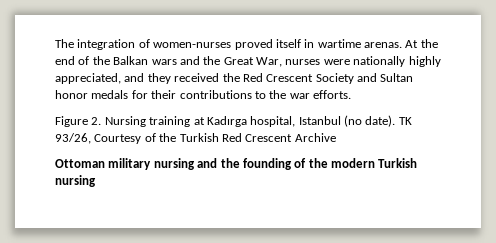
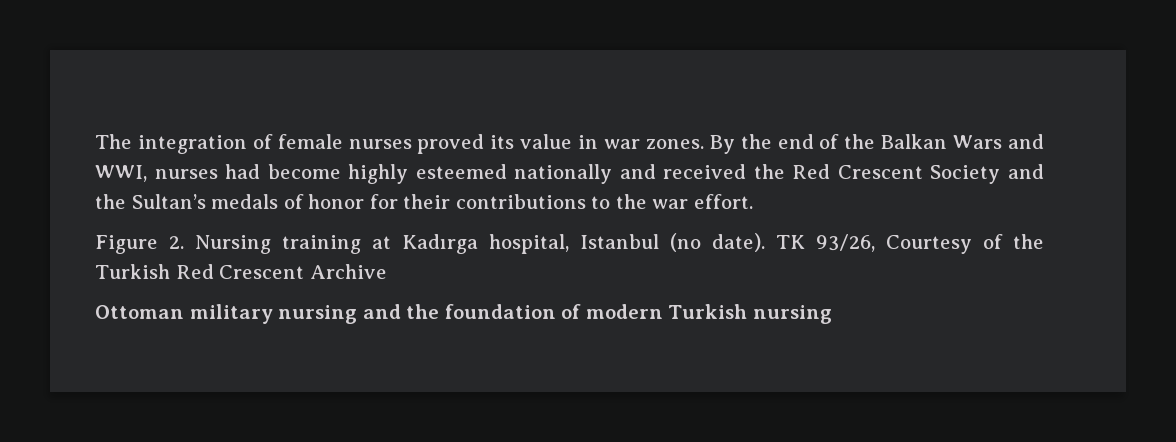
- The integration of women-nurses proved itself in wartime arenas. At the end of the Balkan wars and the Great War, nurses were nationally highly appreciated, and they received the Red Crescent Society and Sultan honor medals for their contributions to the war efforts.
+ The integration of female nurses proved its value in war zones. By the end of the Balkan Wars and WWI, nurses had become highly esteemed nationally and received the Red Crescent Society and the Sultan’s medals of honor for their contributions to the war effort.
- Ottoman military nursing and the founding of the modern Turkish nursing
+ Ottoman military nursing and the foundation of modern Turkish nursing

